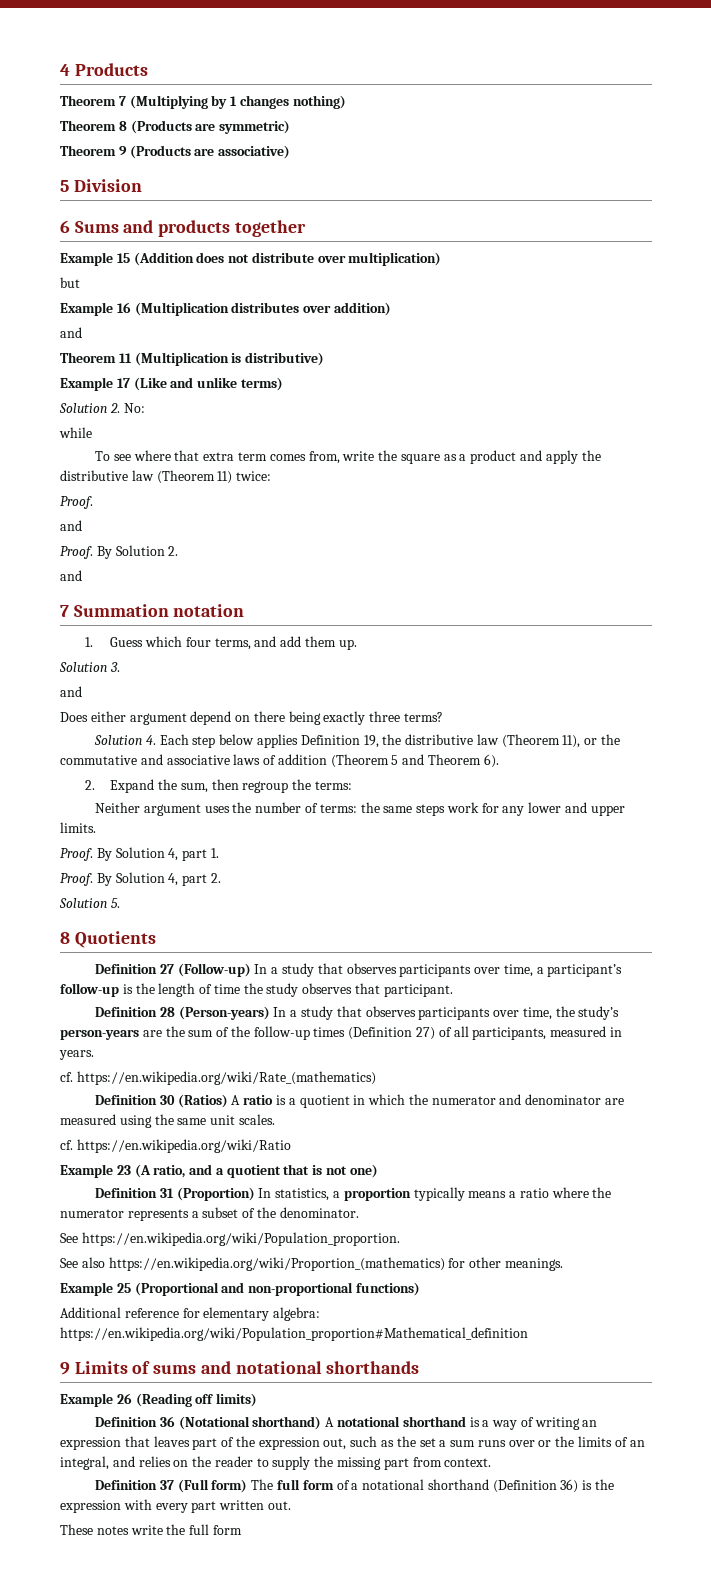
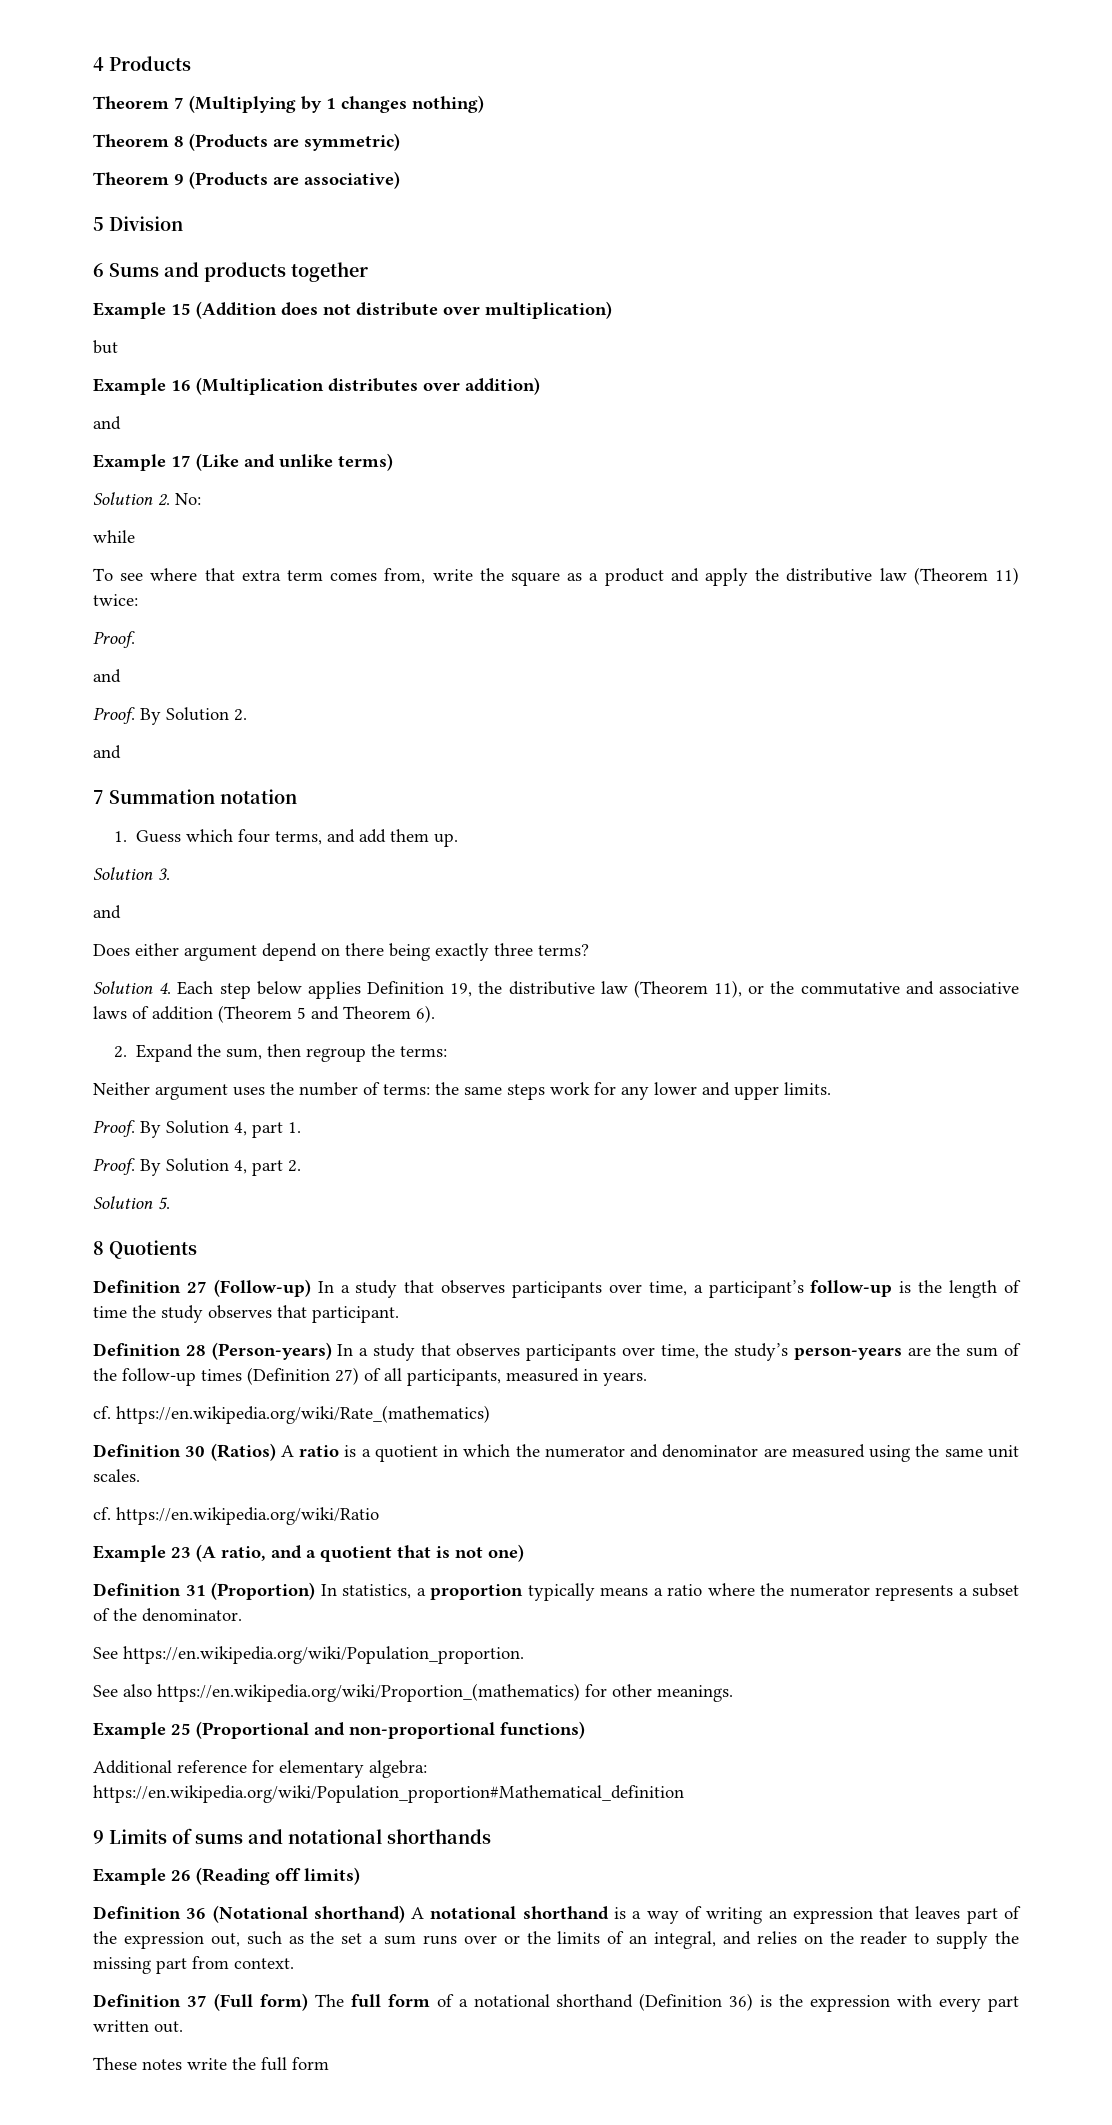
- Theorem 11 (Multiplication is distributive)

